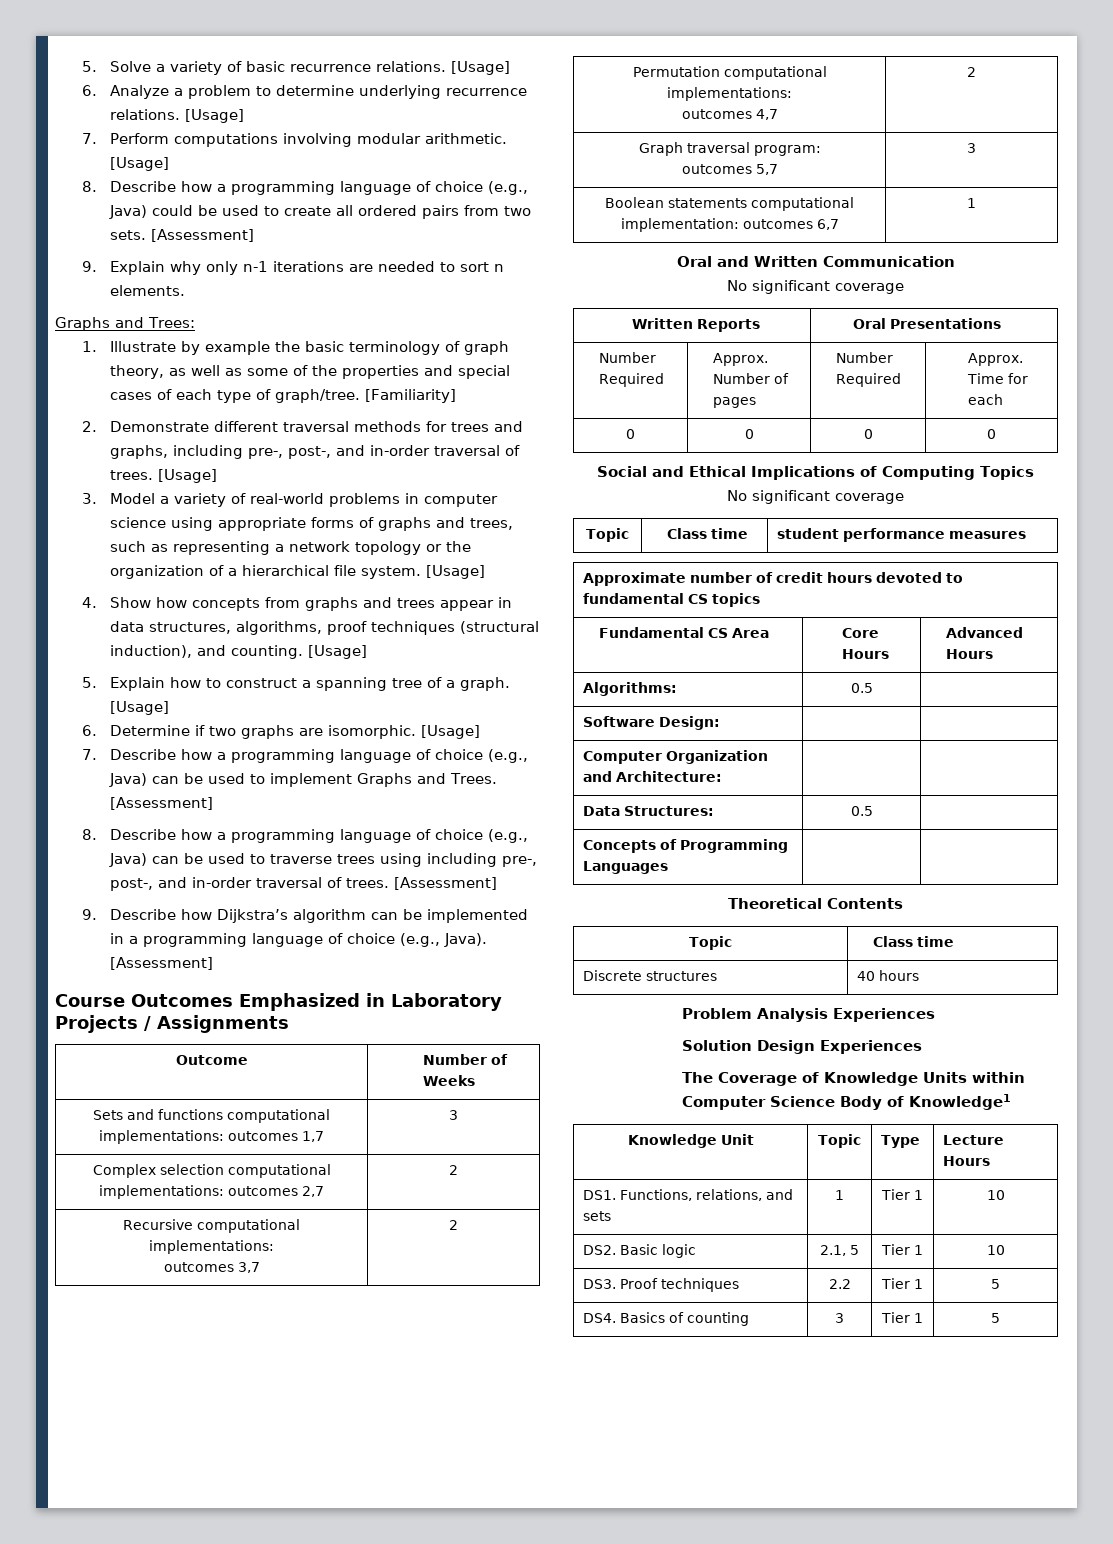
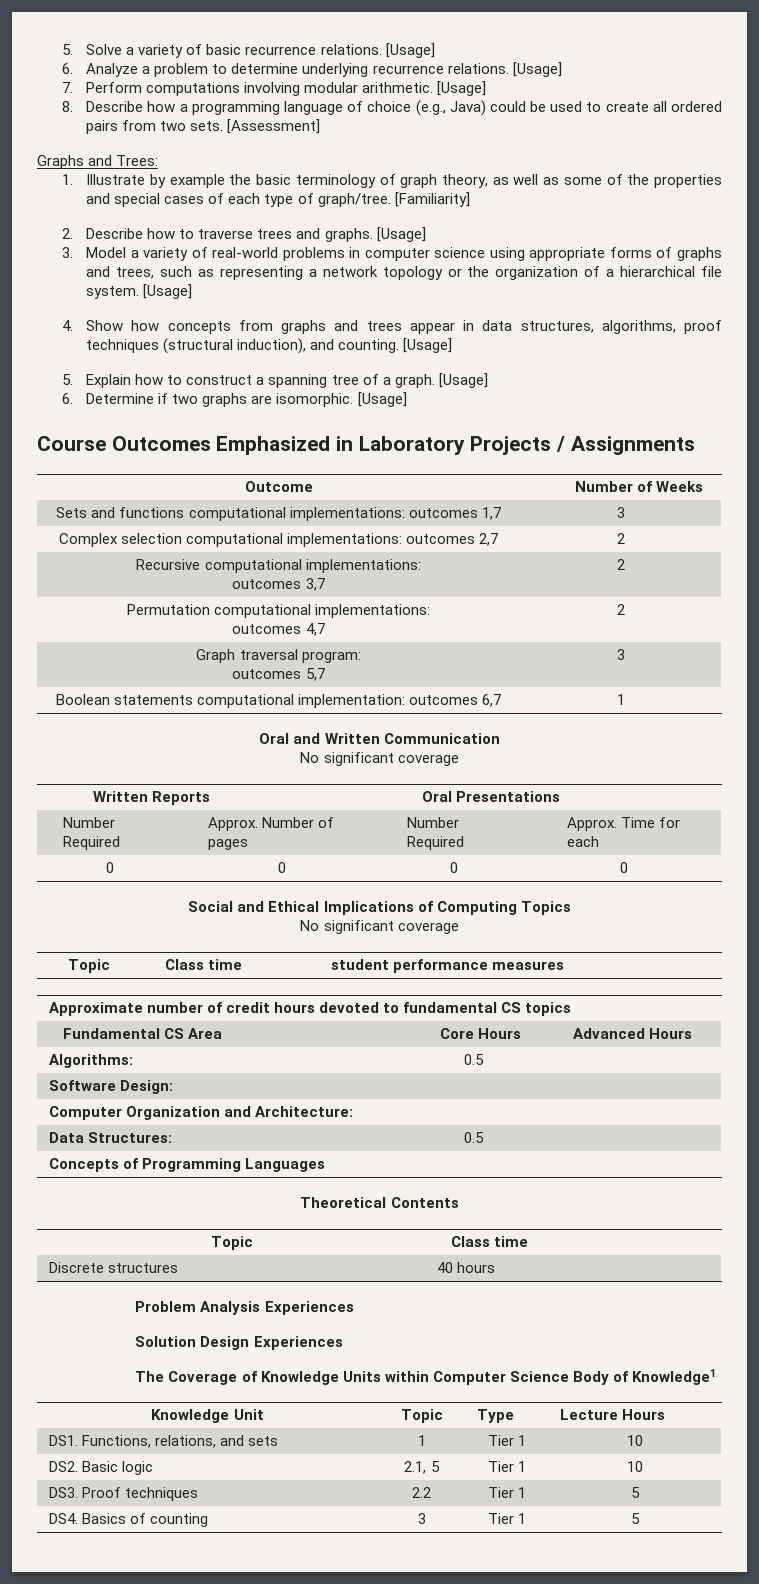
- 9. Explain why only n-1 iterations are needed to sort n elements.
- 2. Demonstrate different traversal methods for trees and graphs, including pre-, post-, and in-order traversal of trees.
+ 2. Describe how to traverse trees and graphs.
- 7. Describe how a programming language of choice (e.g., Java) can be used to implement Graphs and Trees. [Assessment]
- 8. Describe how a programming language of choice (e.g., Java) can be used to traverse trees using including pre-, post-, and in-order traversal of trees. [Assessment]
- 9. Describe how Dijkstra’s algorithm can be implemented in a programming language of choice (e.g., Java). [Assessment]

